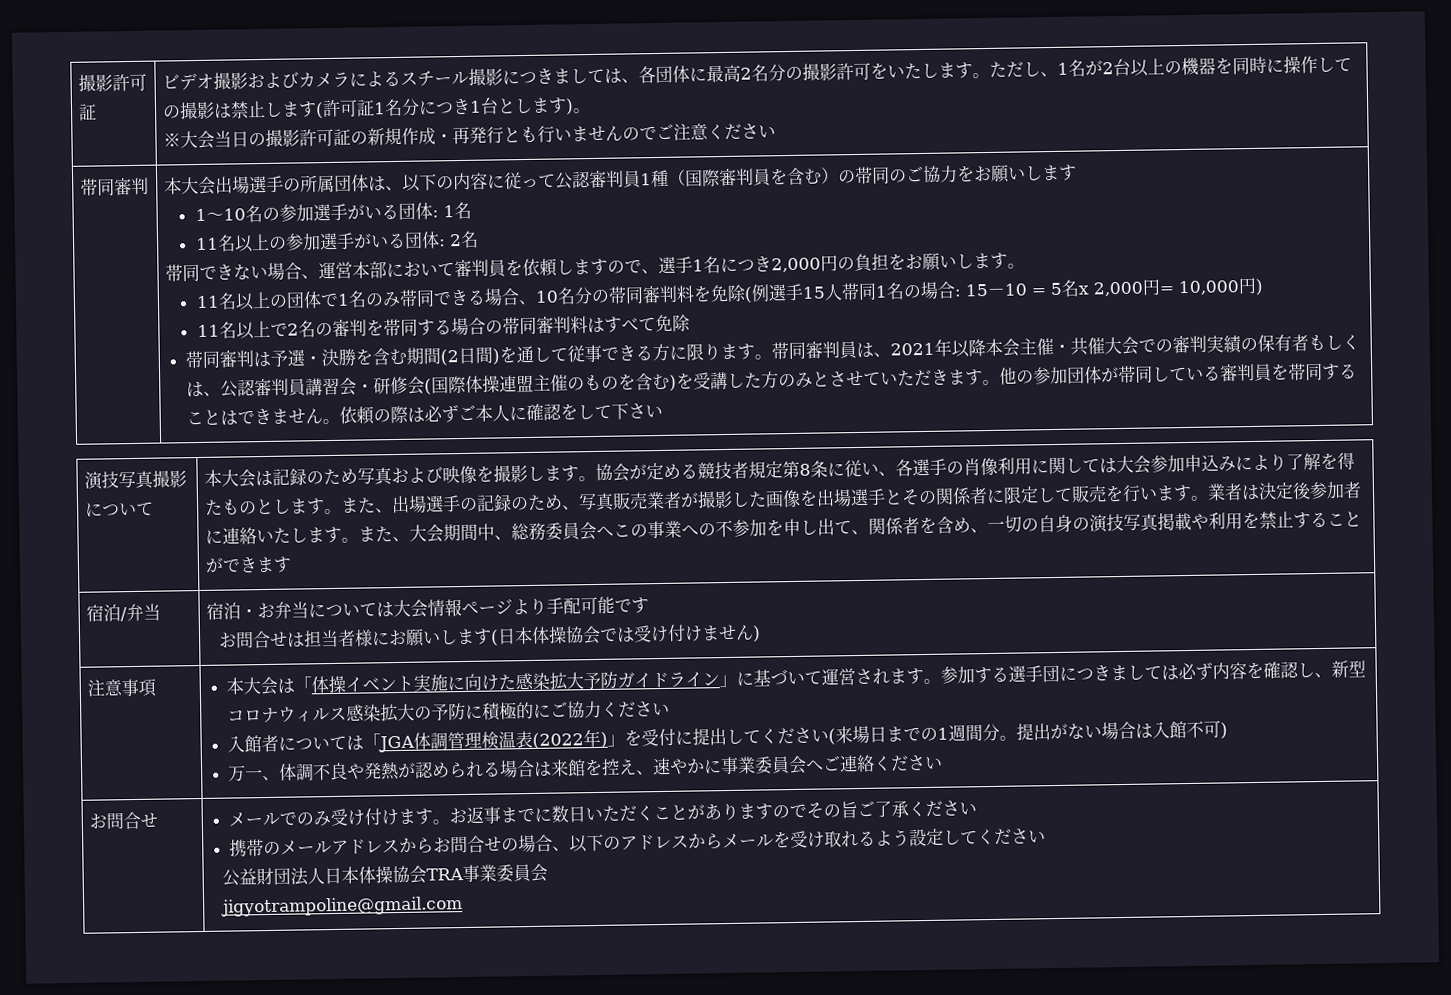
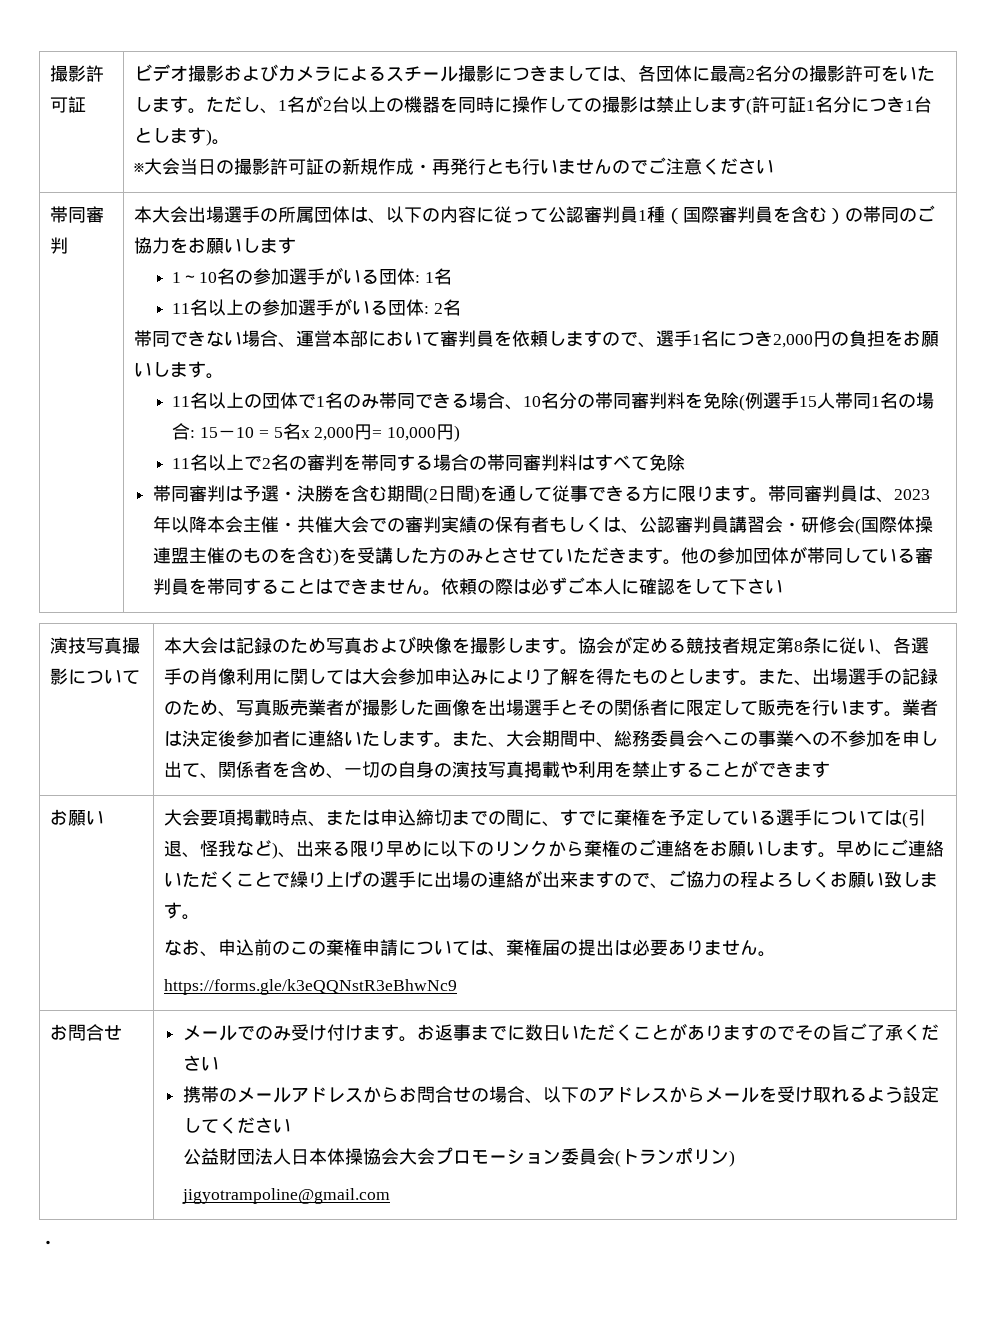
- 帯同審判員は、2021年以降本会主催・共催大会での審判実績の保有者もしくは、公認審判員講習会・研修会(国際体操連盟主催のものを含む)を受講した方のみとさせていただきます。
+ 帯同審判員は、2023年以降本会主催・共催大会での審判実績の保有者もしくは、公認審判員講習会・研修会(国際体操連盟主催のものを含む)を受講した方のみとさせていただきます。
- 宿泊/弁当 | 宿泊・お弁当については大会情報ページより手配可能です
- お問合せは担当者様にお願いします(日本体操協会では受け付けません)
- 注意事項 | 本大会は「体操イベント実施に向けた感染拡大予防ガイドライン」に基づいて運営されます。参加する選手団につきましては必ず内容を確認し、新型コロナウィルス感染拡大の予防に積極的にご協力ください
- 入館者については「JGA体調管理検温表(2022年)」を受付に提出してください(来場日までの1週間分。提出がない場合は入館不可)
- 万一、体調不良や発熱が認められる場合は来館を控え、速やかに事業委員会へご連絡ください
+ お願い | 大会要項掲載時点、または申込締切までの間に、すでに棄権を予定している選手については(引退、怪我など)、出来る限り早めに以下のリンクから棄権のご連絡をお願いします。早めにご連絡いただくことで繰り上げの選手に出場の連絡が出来ますので、ご協力の程よろしくお願い致します。
+ なお、申込前のこの棄権申請については、棄権届の提出は必要ありません。
+ https://forms.gle/k3eQQNstR3eBhwNc9
- 公益財団法人日本体操協会TRA事業委員会
+ 公益財団法人日本体操協会大会プロモーション委員会(トランポリン)
  jigyotrampoline@gmail.com
+ ・

